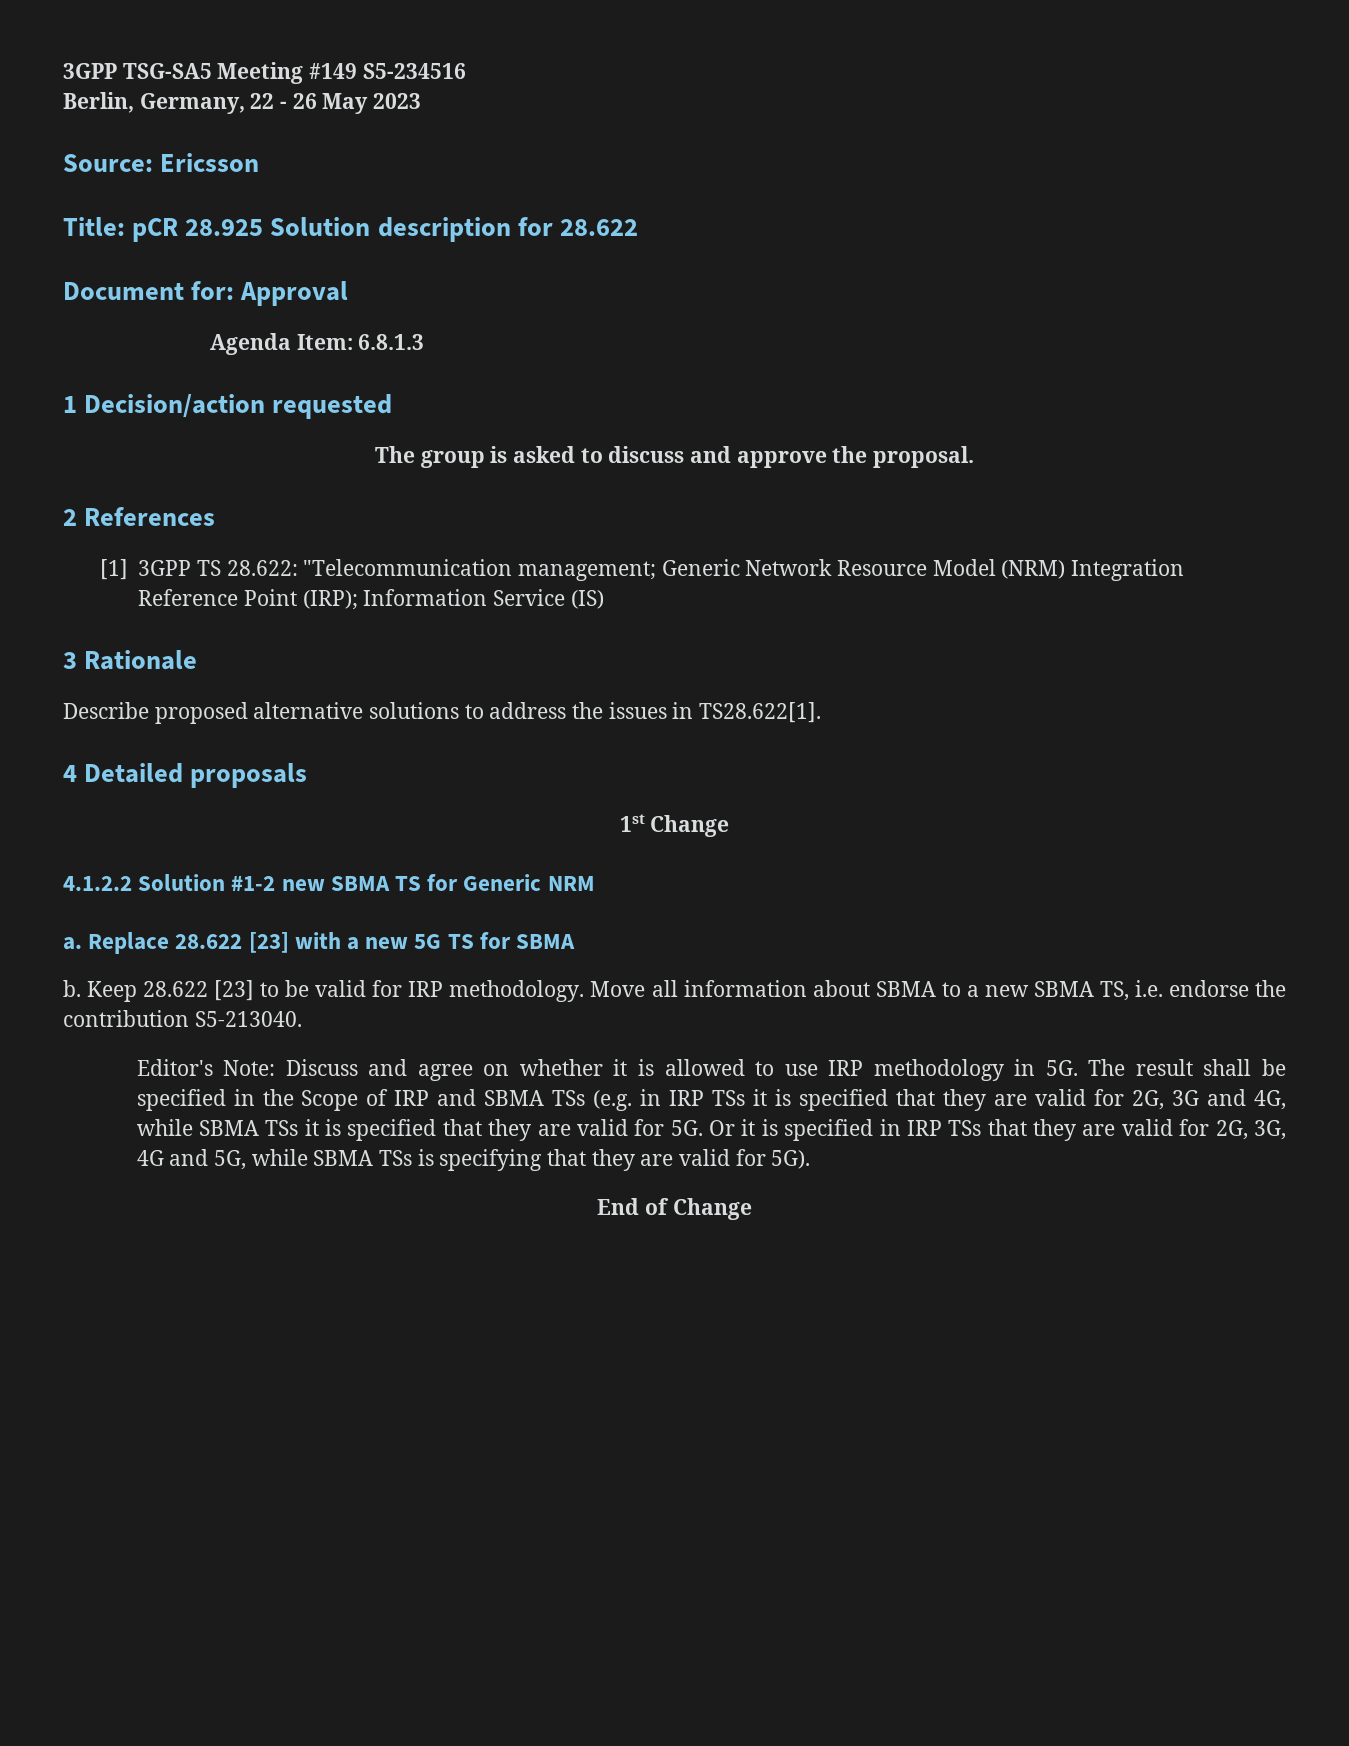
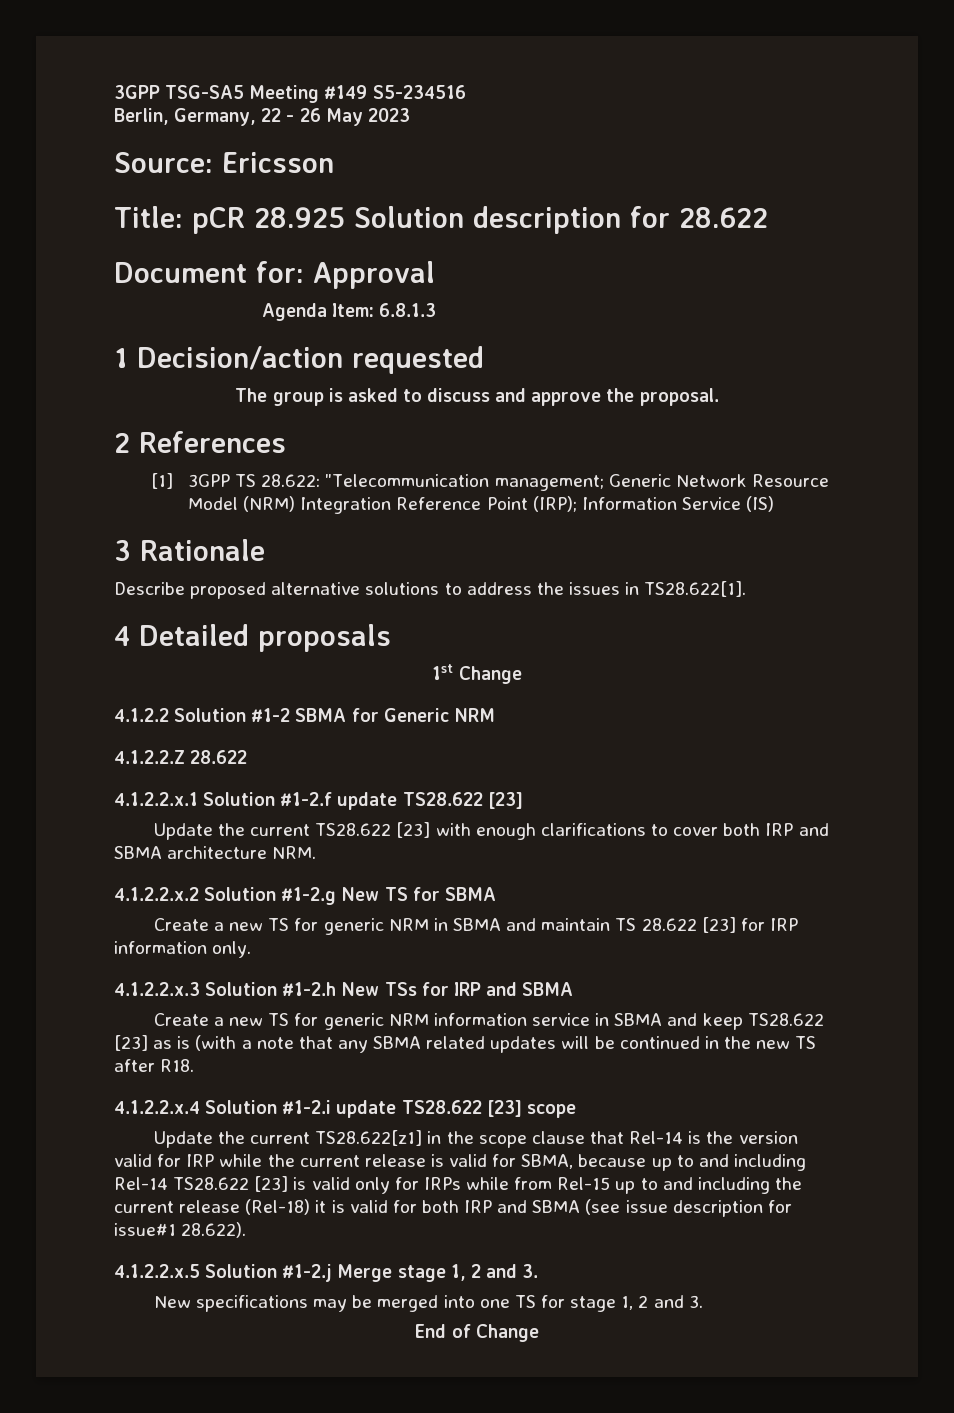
- 4.1.2.2 Solution #1-2 new SBMA TS for Generic NRM
+ 4.1.2.2 Solution #1-2 SBMA for Generic NRM
- a. Replace 28.622 [23] with a new 5G TS for SBMA
- b. Keep 28.622 [23] to be valid for IRP methodology. Move all information about SBMA to a new SBMA TS, i.e. endorse the contribution S5-213040.
- Editor's Note: Discuss and agree on whether it is allowed to use IRP methodology in 5G. The result shall be specified in the Scope of IRP and SBMA TSs (e.g. in IRP TSs it is specified that they are valid for 2G, 3G and 4G, while SBMA TSs it is specified that they are valid for 5G. Or it is specified in IRP TSs that they are valid for 2G, 3G, 4G and 5G, while SBMA TSs is specifying that they are valid for 5G).
+ 4.1.2.2.Z 28.622
+ 4.1.2.2.x.1 Solution #1-2.f update TS28.622 [23]
+ Update the current TS28.622 [23] with enough clarifications to cover both IRP and SBMA architecture NRM.
+ 4.1.2.2.x.2 Solution #1-2.g New TS for SBMA
+ Create a new TS for generic NRM in SBMA and maintain TS 28.622 [23] for IRP information only.
+ 4.1.2.2.x.3 Solution #1-2.h New TSs for IRP and SBMA
+ Create a new TS for generic NRM information service in SBMA and keep TS28.622 [23] as is (with a note that any SBMA related updates will be continued in the new TS after R18.
+ 4.1.2.2.x.4 Solution #1-2.i update TS28.622 [23] scope
+ Update the current TS28.622[z1] in the scope clause that Rel-14 is the version valid for IRP while the current release is valid for SBMA, because up to and including Rel-14 TS28.622 [23] is valid only for IRPs while from Rel-15 up to and including the current release (Rel-18) it is valid for both IRP and SBMA (see issue description for issue#1 28.622).
+ 4.1.2.2.x.5 Solution #1-2.j Merge stage 1, 2 and 3.
+ New specifications may be merged into one TS for stage 1, 2 and 3.

